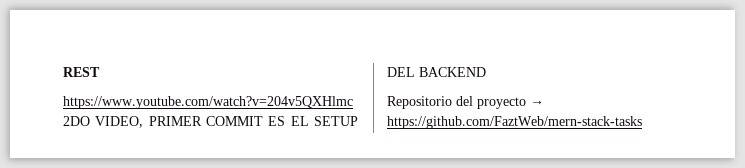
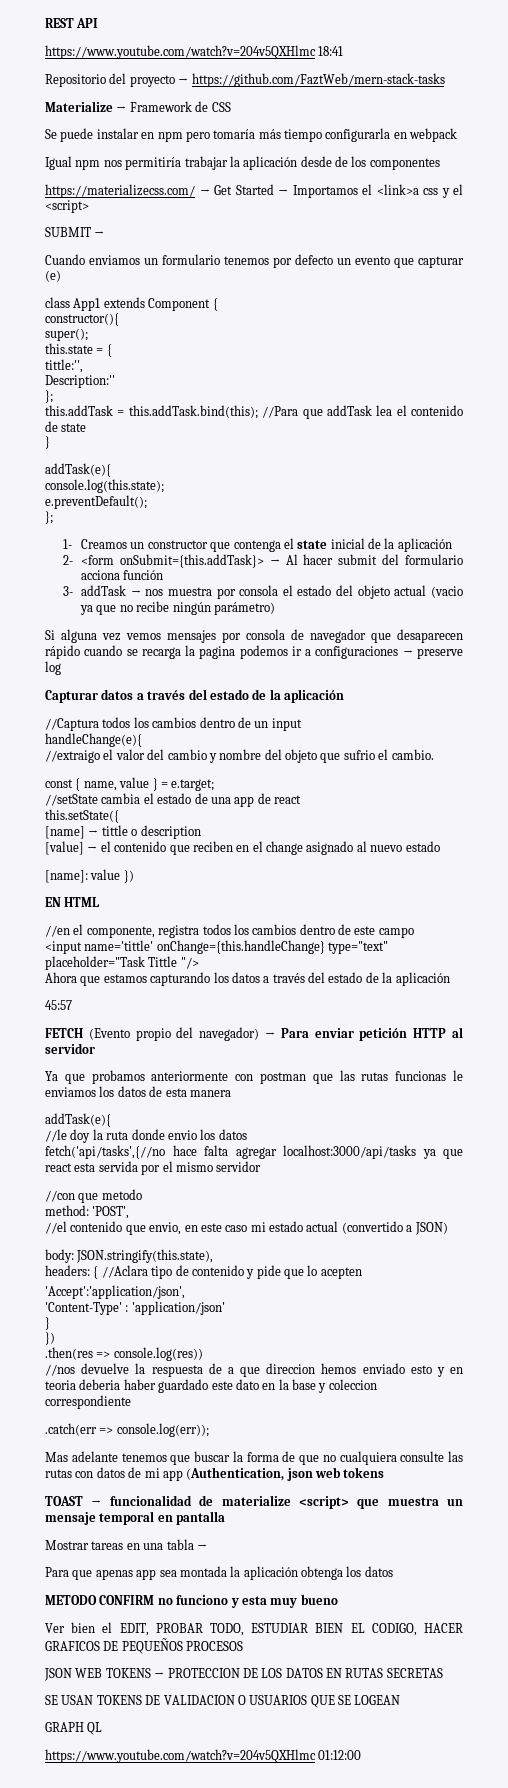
- REST
- https://www.youtube.com/watch?v=204v5QXHlmc 2DO VIDEO, PRIMER COMMIT ES EL SETUP DEL BACKEND
+ REST API
+ https://www.youtube.com/watch?v=204v5QXHlmc 18:41
+ Materialize → Framework de CSS
+ Se puede instalar en npm pero tomaría más tiempo configurarla en webpack
+ Igual npm nos permitiría trabajar la aplicación desde de los componentes
+ https://materializecss.com/ → Get Started → Importamos el <link>a css y el <script>
+ SUBMIT →
+ Cuando enviamos un formulario tenemos por defecto un evento que capturar (e)
+ class App1 extends Component {
+ constructor(){
+ super();
+ this.state = {
+ tittle:'',
+ Description:''
+ };
+ this.addTask = this.addTask.bind(this); //Para que addTask lea el contenido de state
+ }
+ addTask(e){
+ console.log(this.state);
+ e.preventDefault();
+ };
+ 1- Creamos un constructor que contenga el state inicial de la aplicación
+ 2- <form onSubmit={this.addTask}> → Al hacer submit del formulario acciona función
+ 3- addTask → nos muestra por consola el estado del objeto actual (vacio ya que no recibe ningún parámetro)
+ Si alguna vez vemos mensajes por consola de navegador que desaparecen rápido cuando se recarga la pagina podemos ir a configuraciones → preserve log
+ Capturar datos a través del estado de la aplicación
+ //Captura todos los cambios dentro de un input
+ handleChange(e){
+ //extraigo el valor del cambio y nombre del objeto que sufrio el cambio.
+ const { name, value } = e.target;
+ //setState cambia el estado de una app de react
+ this.setState({
+ [name] → tittle o description
+ [value] → el contenido que reciben en el change asignado al nuevo estado
+ [name]: value })
+ EN HTML
+ //en el componente, registra todos los cambios dentro de este campo
+ <input name='tittle' onChange={this.handleChange} type="text" placeholder="Task Tittle "/>
+ Ahora que estamos capturando los datos a través del estado de la aplicación
+ 45:57
+ FETCH (Evento propio del navegador) → Para enviar petición HTTP al servidor
+ Ya que probamos anteriormente con postman que las rutas funcionas le enviamos los datos de esta manera
+ addTask(e){
+ //le doy la ruta donde envio los datos
+ fetch('api/tasks',{//no hace falta agregar localhost:3000/api/tasks ya que react esta servida por el mismo servidor
+ //con que metodo
+ method: 'POST',
+ //el contenido que envio, en este caso mi estado actual (convertido a JSON)
+ body: JSON.stringify(this.state),
+ headers: { //Aclara tipo de contenido y pide que lo acepten
+ 'Accept':'application/json',
+ 'Content-Type' : 'application/json'
+ }
+ })
+ .then(res => console.log(res))
+ //nos devuelve la respuesta de a que direccion hemos enviado esto y en teoria deberia haber guardado este dato en la base y coleccion correspondiente
+ .catch(err => console.log(err));
+ Mas adelante tenemos que buscar la forma de que no cualquiera consulte las rutas con datos de mi app (Authentication, json web tokens
+ TOAST → funcionalidad de materialize <script> que muestra un mensaje temporal en pantalla
+ Mostrar tareas en una tabla →
+ Para que apenas app sea montada la aplicación obtenga los datos
+ METODO CONFIRM no funciono y esta muy bueno
+ Ver bien el EDIT, PROBAR TODO, ESTUDIAR BIEN EL CODIGO, HACER GRAFICOS DE PEQUEÑOS PROCESOS
+ JSON WEB TOKENS → PROTECCION DE LOS DATOS EN RUTAS SECRETAS
+ SE USAN TOKENS DE VALIDACION O USUARIOS QUE SE LOGEAN
+ GRAPH QL
+ https://www.youtube.com/watch?v=204v5QXHlmc 01:12:00

